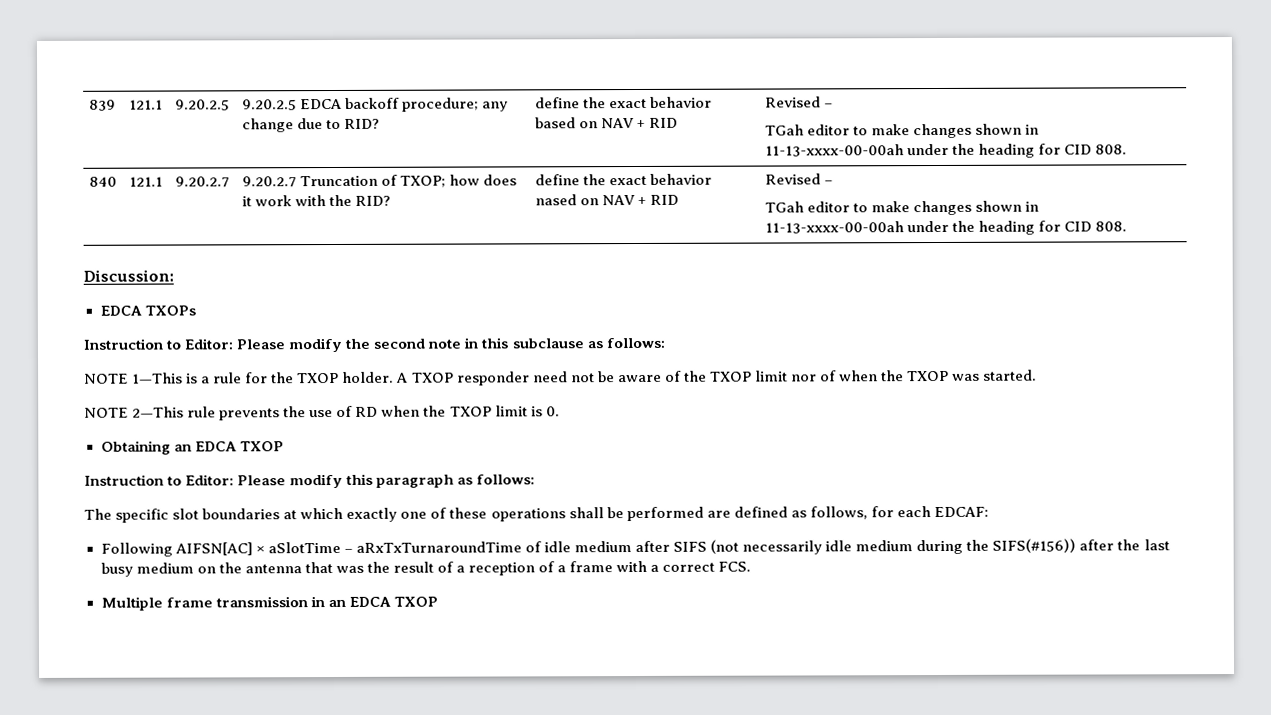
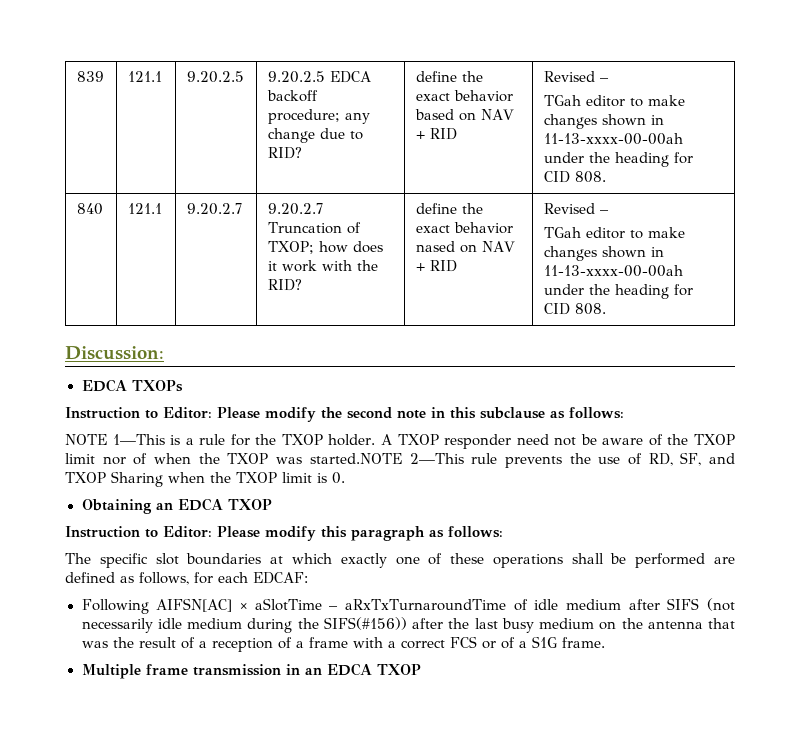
- A TXOP responder need not be aware of the TXOP limit nor of when the TXOP was started.
- NOTE 2—This rule prevents the use of RD when the TXOP limit is 0.
+ A TXOP responder need not be aware of the TXOP limit nor of when the TXOP was started.NOTE 2—This rule prevents the use of RD, SF, and TXOP Sharing when the TXOP limit is 0.
- Following AIFSN[AC] × aSlotTime – aRxTxTurnaroundTime of idle medium after SIFS (not necessarily idle medium during the SIFS(#156)) after the last busy medium on the antenna that was the result of a reception of a frame with a correct FCS.
+ Following AIFSN[AC] × aSlotTime – aRxTxTurnaroundTime of idle medium after SIFS (not necessarily idle medium during the SIFS(#156)) after the last busy medium on the antenna that was the result of a reception of a frame with a correct FCS or of a S1G frame.

